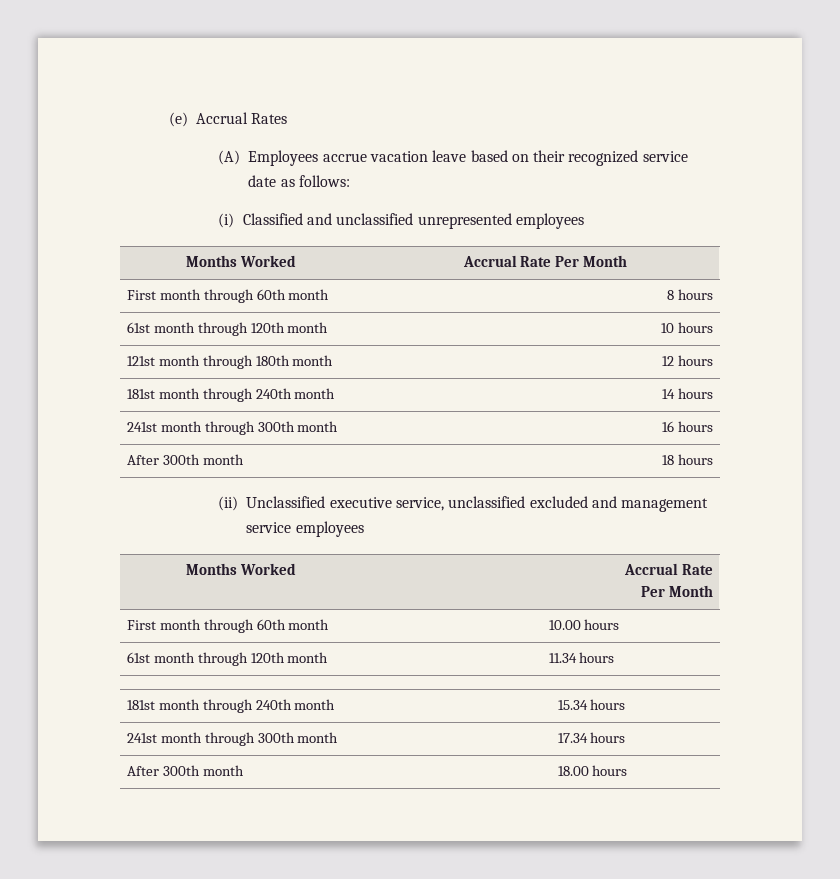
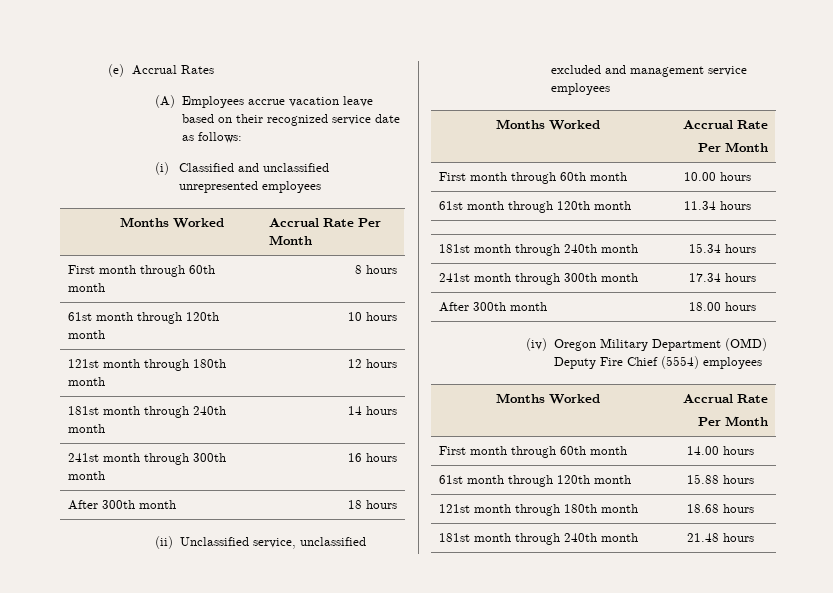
- (ii) Unclassified executive service, unclassified excluded and management service employees
+ (ii) Unclassified service, unclassified excluded and management service employees
+ (iv) Oregon Military Department (OMD) Deputy Fire Chief (5554) employees
+ Months Worked | Accrual Rate
+ Per Month
+ First month through 60th month | 14.00 hours
+ 61st month through 120th month | 15.88 hours
+ 121st month through 180th month | 18.68 hours
+ 181st month through 240th month | 21.48 hours

